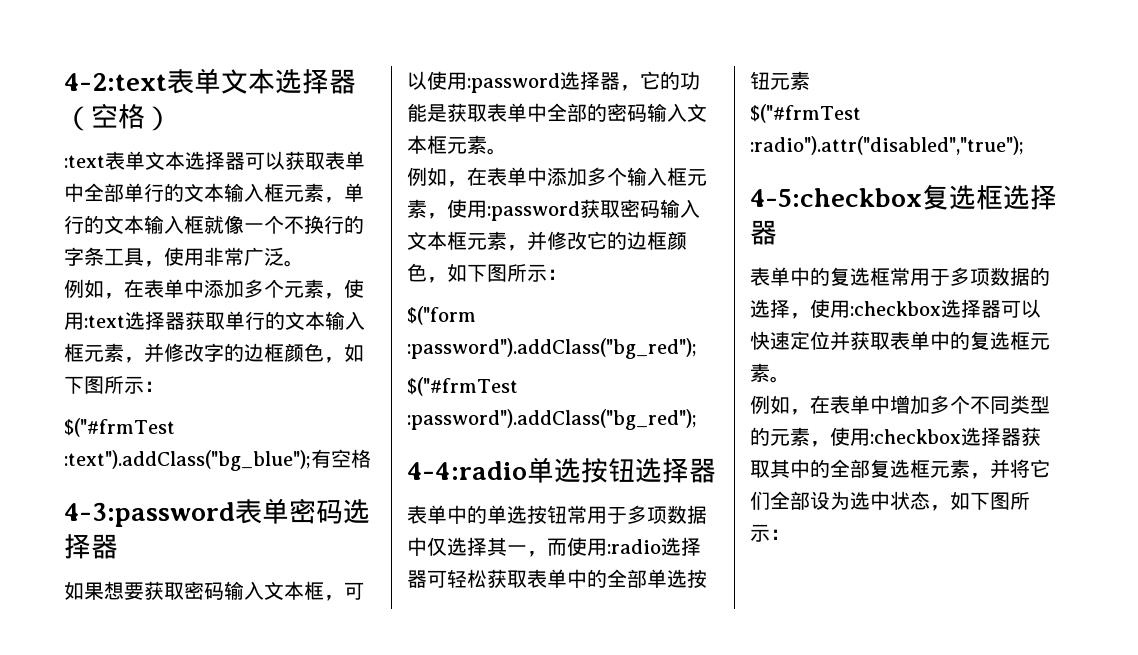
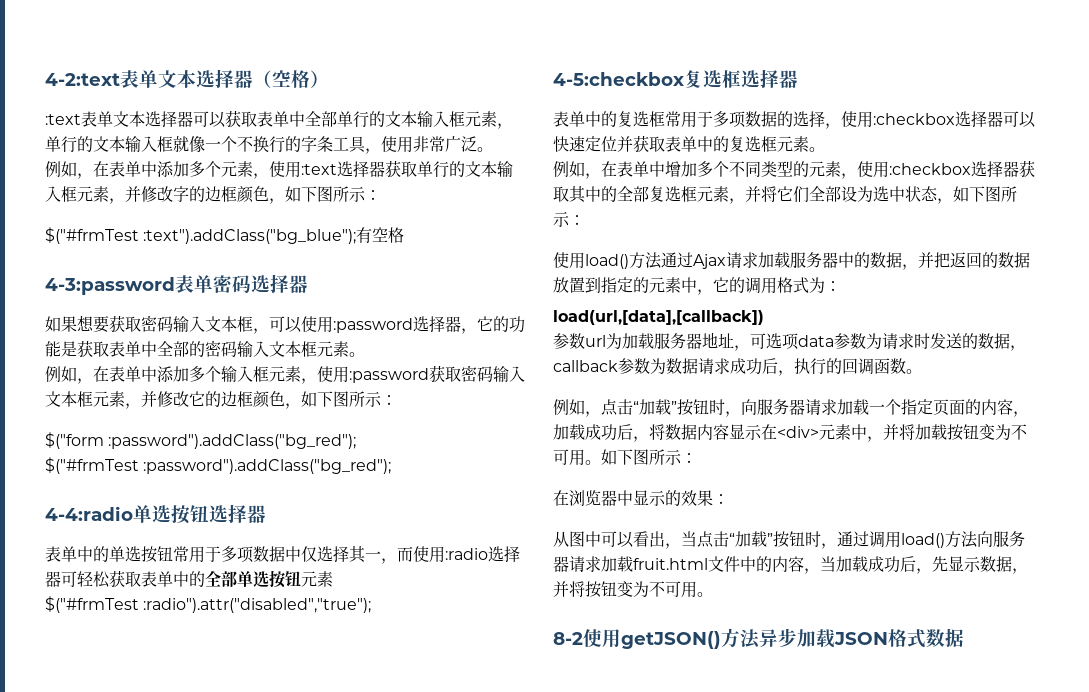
+ 使用load()方法通过Ajax请求加载服务器中的数据，并把返回的数据放置到指定的元素中，它的调用格式为：
+ load(url,[data],[callback])
+ 参数url为加载服务器地址，可选项data参数为请求时发送的数据，callback参数为数据请求成功后，执行的回调函数。
+ 例如，点击“加载”按钮时，向服务器请求加载一个指定页面的内容，加载成功后，将数据内容显示在<div>元素中，并将加载按钮变为不可用。如下图所示：
+ 在浏览器中显示的效果：
+ 从图中可以看出，当点击“加载”按钮时，通过调用load()方法向服务器请求加载fruit.html文件中的内容，当加载成功后，先显示数据，并将按钮变为不可用。
+ 8-2使用getJSON()方法异步加载JSON格式数据

